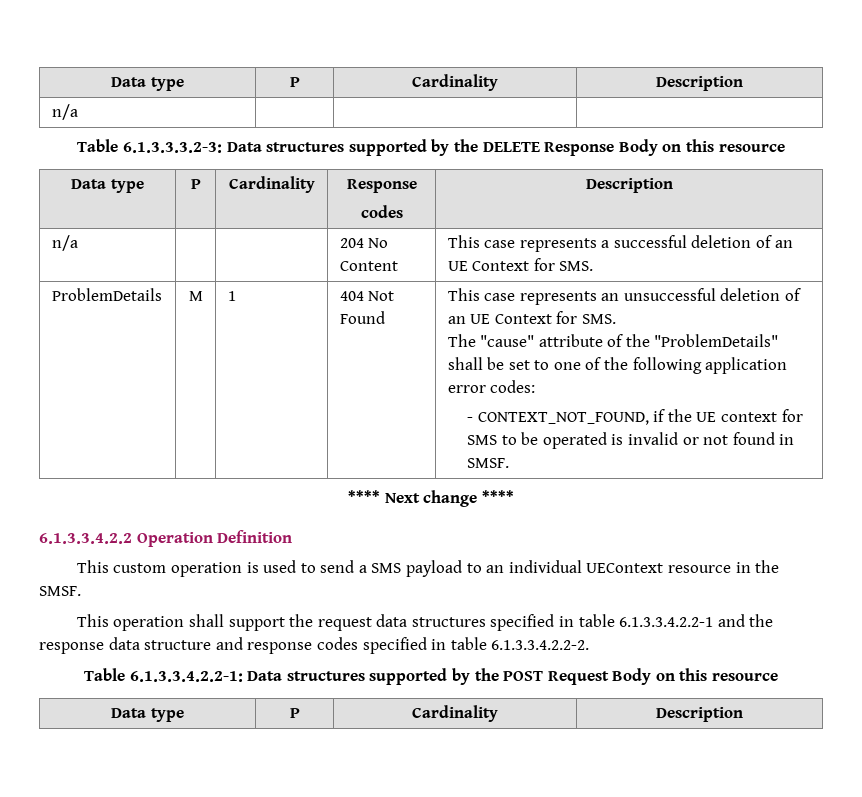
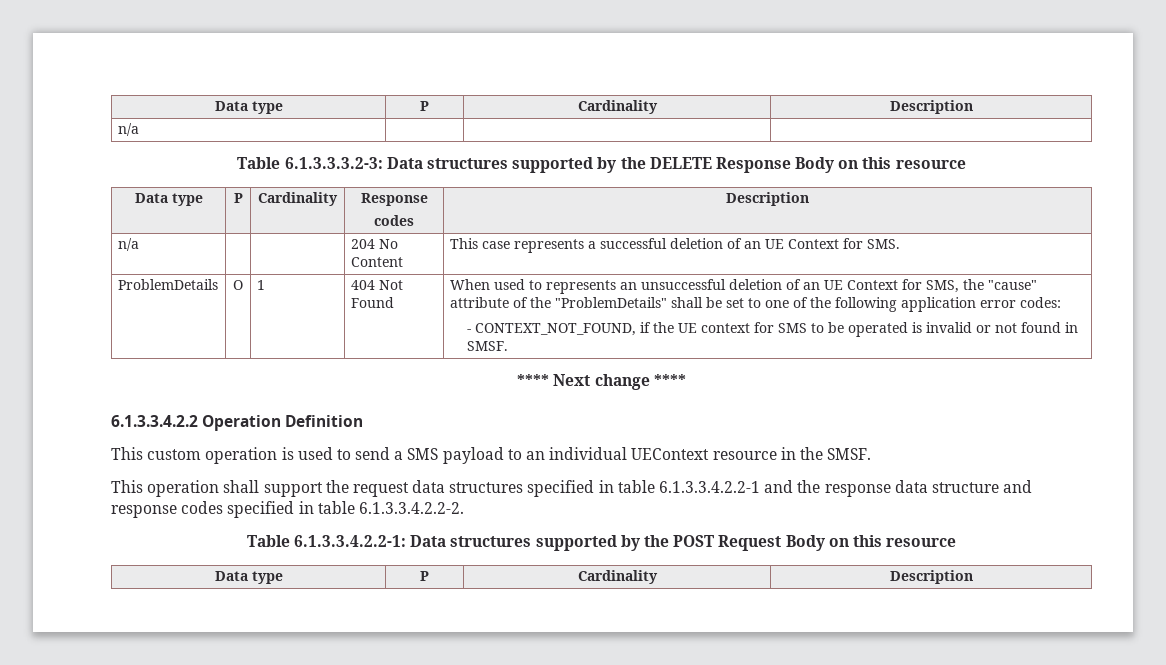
- M
+ O
- This case represents an unsuccessful deletion of an UE Context for SMS.
- The "cause" attribute of the "ProblemDetails" shall be set to one of the following application error codes:
+ When used to represents an unsuccessful deletion of an UE Context for SMS, the "cause" attribute of the "ProblemDetails" shall be set to one of the following application error codes:

